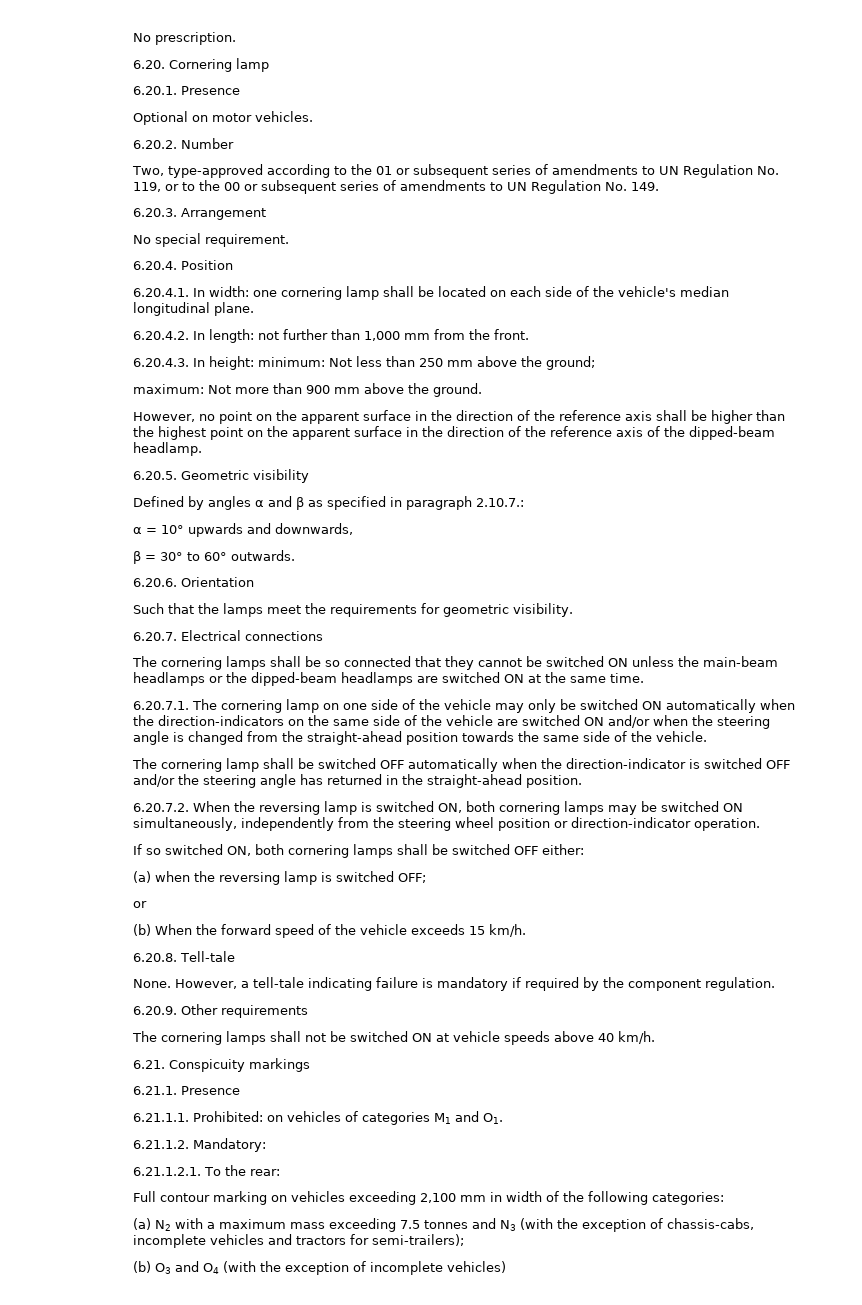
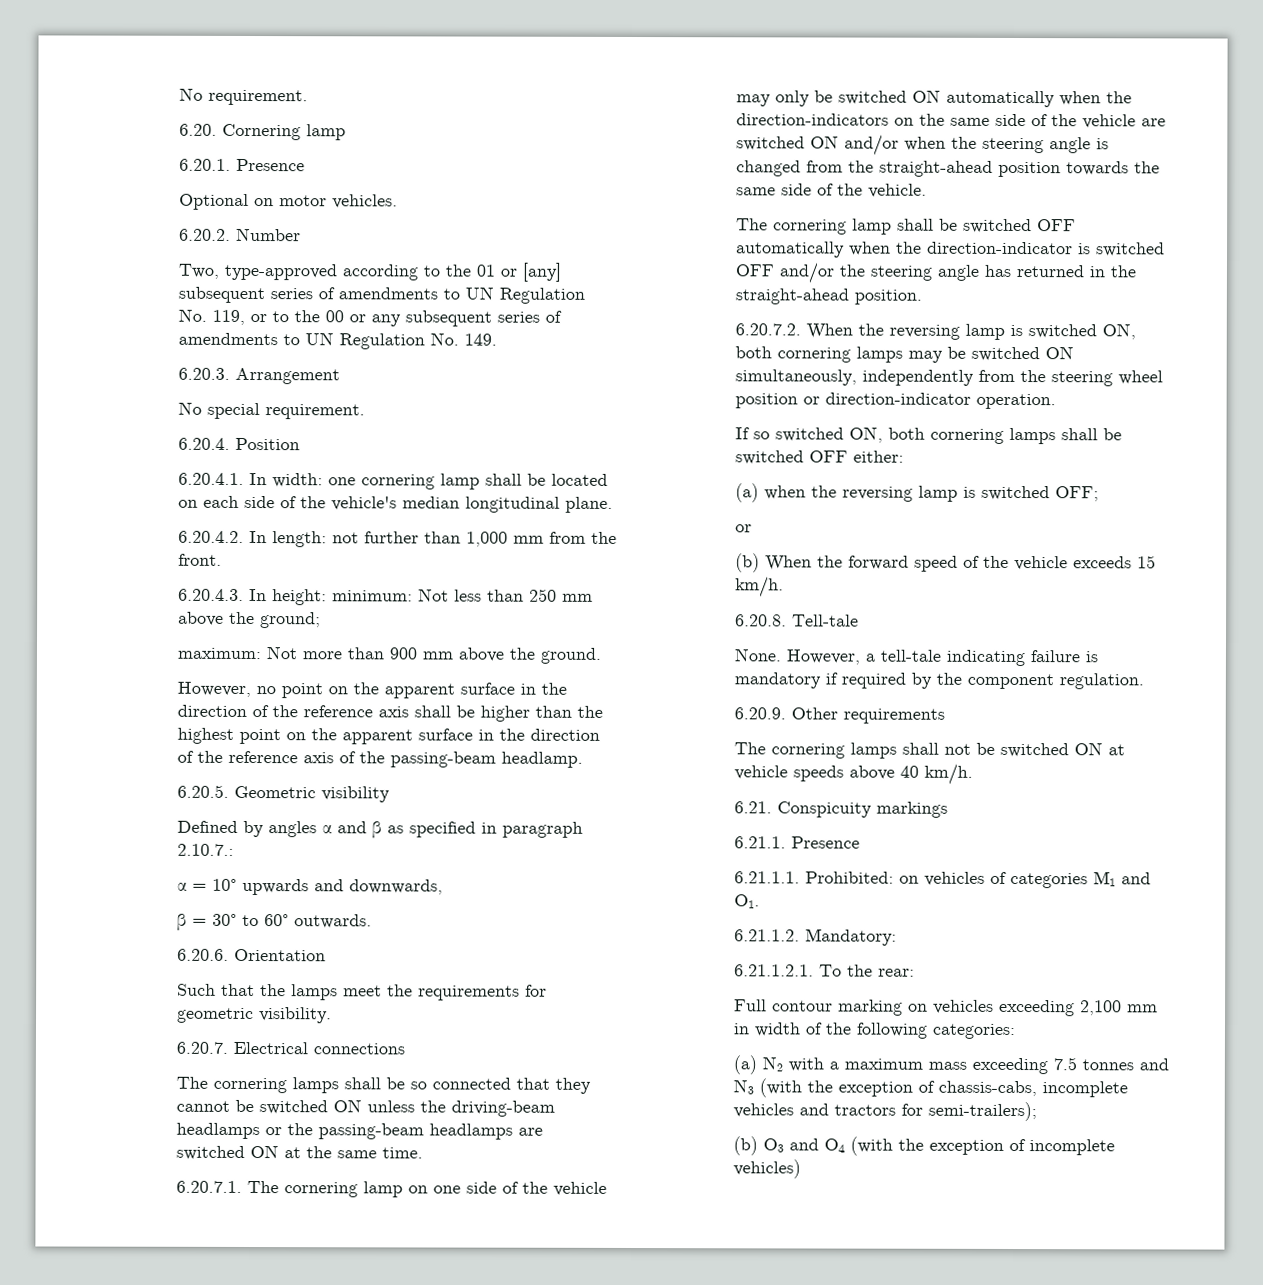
- No prescription.
+ No requirement.
- Two, type-approved according to the 01 or subsequent series of amendments to UN Regulation No. 119, or to the 00 or subsequent series of amendments to UN Regulation No. 149.
+ Two, type-approved according to the 01 or [any] subsequent series of amendments to UN Regulation No. 119, or to the 00 or any subsequent series of amendments to UN Regulation No. 149.
- However, no point on the apparent surface in the direction of the reference axis shall be higher than the highest point on the apparent surface in the direction of the reference axis of the dipped-beam headlamp.
+ However, no point on the apparent surface in the direction of the reference axis shall be higher than the highest point on the apparent surface in the direction of the reference axis of the passing-beam headlamp.
- The cornering lamps shall be so connected that they cannot be switched ON unless the main-beam headlamps or the dipped-beam headlamps are switched ON at the same time.
+ The cornering lamps shall be so connected that they cannot be switched ON unless the driving-beam headlamps or the passing-beam headlamps are switched ON at the same time.

